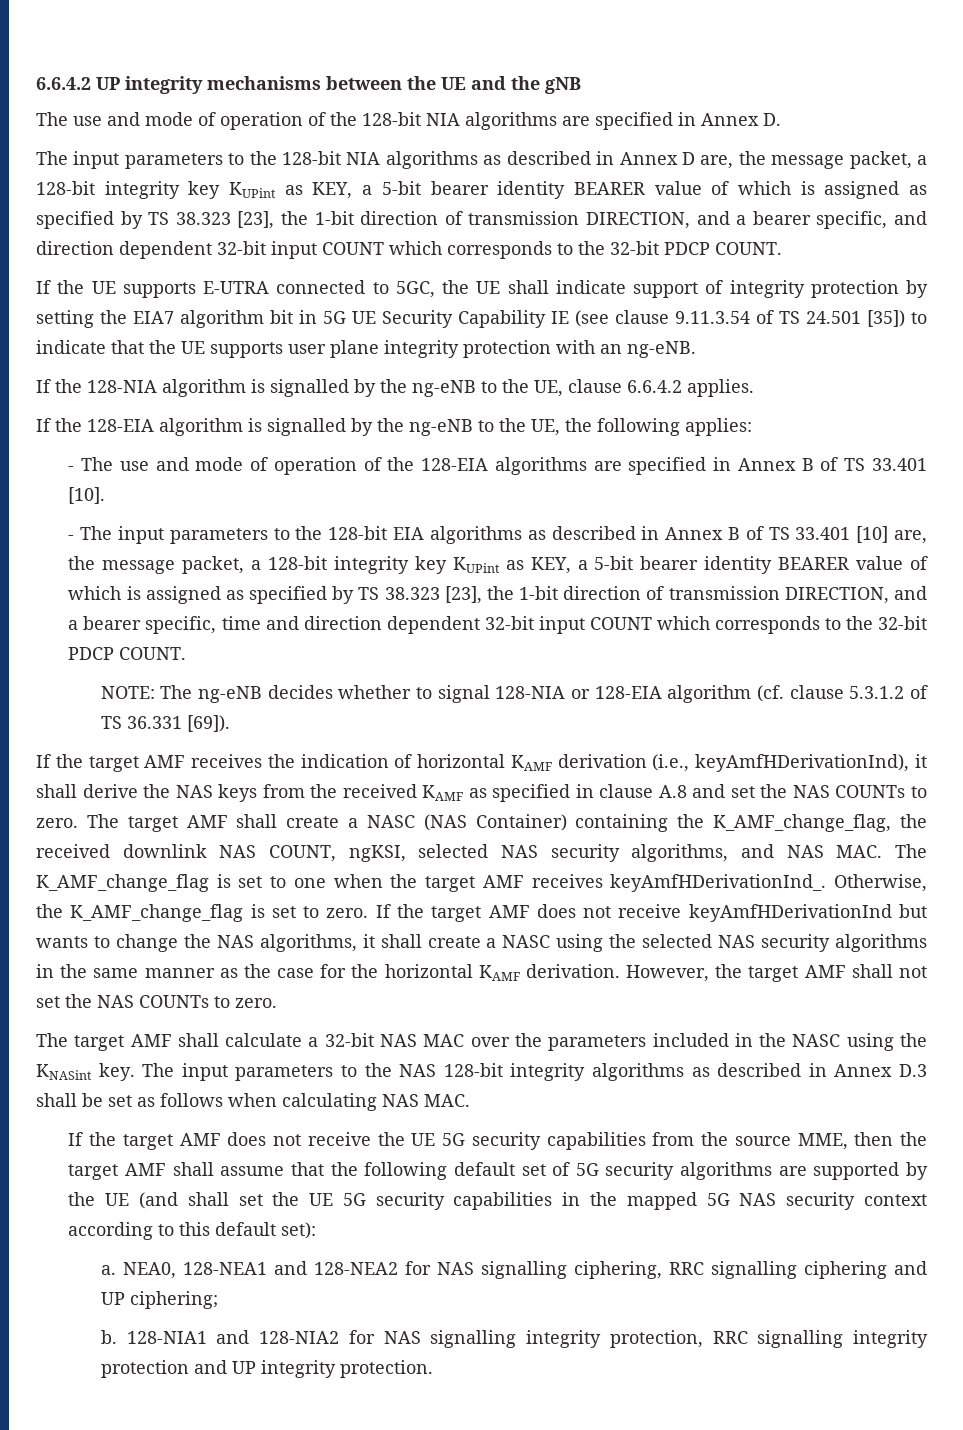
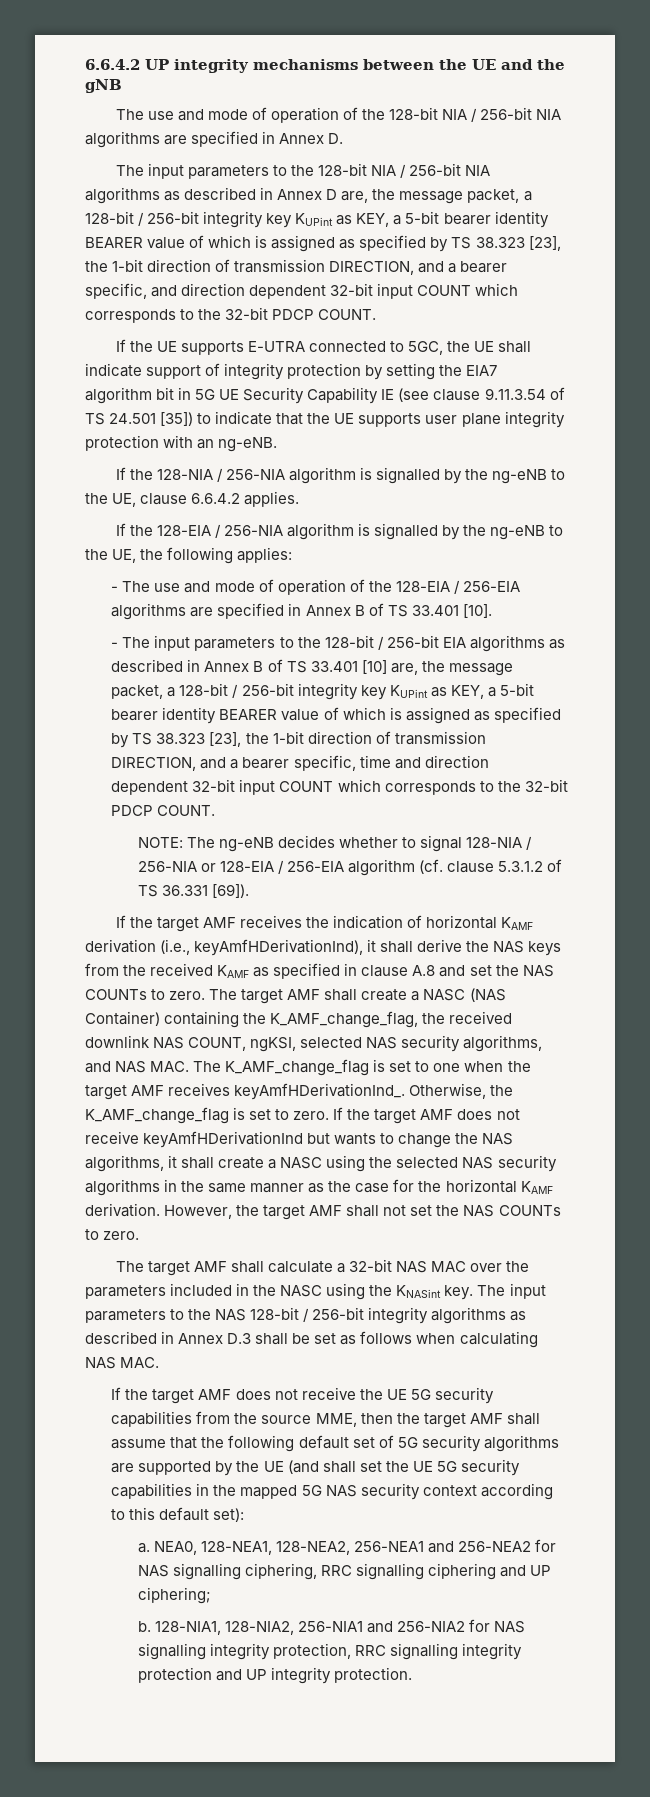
- The use and mode of operation of the 128-bit NIA algorithms are specified in Annex D.
+ The use and mode of operation of the 128-bit NIA / 256-bit NIA algorithms are specified in Annex D.
- The input parameters to the 128-bit NIA algorithms as described in Annex D are, the message packet, a 128-bit integrity key KUPint as KEY, a 5-bit bearer identity BEARER value of which is assigned as specified by TS 38.323 [23], the 1-bit direction of transmission DIRECTION, and a bearer specific, and direction dependent 32-bit input COUNT which corresponds to the 32-bit PDCP COUNT.
+ The input parameters to the 128-bit NIA / 256-bit NIA algorithms as described in Annex D are, the message packet, a 128-bit / 256-bit integrity key KUPint as KEY, a 5-bit bearer identity BEARER value of which is assigned as specified by TS 38.323 [23], the 1-bit direction of transmission DIRECTION, and a bearer specific, and direction dependent 32-bit input COUNT which corresponds to the 32-bit PDCP COUNT.
- If the 128-NIA algorithm is signalled by the ng-eNB to the UE, clause 6.6.4.2 applies.
+ If the 128-NIA / 256-NIA algorithm is signalled by the ng-eNB to the UE, clause 6.6.4.2 applies.
- If the 128-EIA algorithm is signalled by the ng-eNB to the UE, the following applies:
+ If the 128-EIA / 256-NIA algorithm is signalled by the ng-eNB to the UE, the following applies:
- - The use and mode of operation of the 128-EIA algorithms are specified in Annex B of TS 33.401 [10].
+ - The use and mode of operation of the 128-EIA / 256-EIA algorithms are specified in Annex B of TS 33.401 [10].
- - The input parameters to the 128-bit EIA algorithms as described in Annex B of TS 33.401 [10] are, the message packet, a 128-bit integrity key KUPint as KEY, a 5-bit bearer identity BEARER value of which is assigned as specified by TS 38.323 [23], the 1-bit direction of transmission DIRECTION, and a bearer specific, time and direction dependent 32-bit input COUNT which corresponds to the 32-bit PDCP COUNT.
+ - The input parameters to the 128-bit / 256-bit EIA algorithms as described in Annex B of TS 33.401 [10] are, the message packet, a 128-bit / 256-bit integrity key KUPint as KEY, a 5-bit bearer identity BEARER value of which is assigned as specified by TS 38.323 [23], the 1-bit direction of transmission DIRECTION, and a bearer specific, time and direction dependent 32-bit input COUNT which corresponds to the 32-bit PDCP COUNT.
- NOTE: The ng-eNB decides whether to signal 128-NIA or 128-EIA algorithm (cf. clause 5.3.1.2 of TS 36.331 [69]).
+ NOTE: The ng-eNB decides whether to signal 128-NIA / 256-NIA or 128-EIA / 256-EIA algorithm (cf. clause 5.3.1.2 of TS 36.331 [69]).
- The input parameters to the NAS 128-bit integrity algorithms as described in Annex D.3 shall be set as follows when calculating NAS MAC.
+ The input parameters to the NAS 128-bit / 256-bit integrity algorithms as described in Annex D.3 shall be set as follows when calculating NAS MAC.
- NEA0, 128-NEA1 and 128-NEA2 for NAS signalling ciphering, RRC signalling ciphering and UP ciphering;
+ NEA0, 128-NEA1, 128-NEA2, 256-NEA1 and 256-NEA2 for NAS signalling ciphering, RRC signalling ciphering and UP ciphering;
- 128-NIA1 and 128-NIA2 for NAS signalling integrity protection, RRC signalling integrity protection and UP integrity protection.
+ 128-NIA1, 128-NIA2, 256-NIA1 and 256-NIA2 for NAS signalling integrity protection, RRC signalling integrity protection and UP integrity protection.

